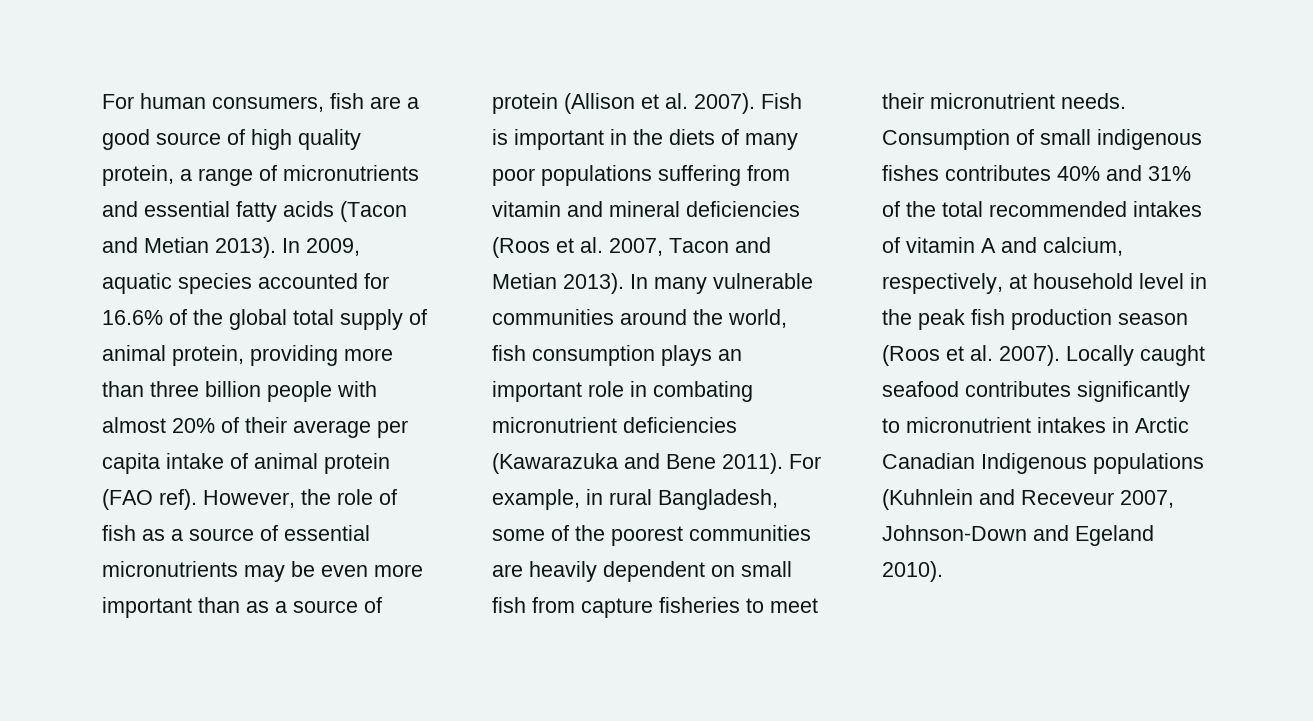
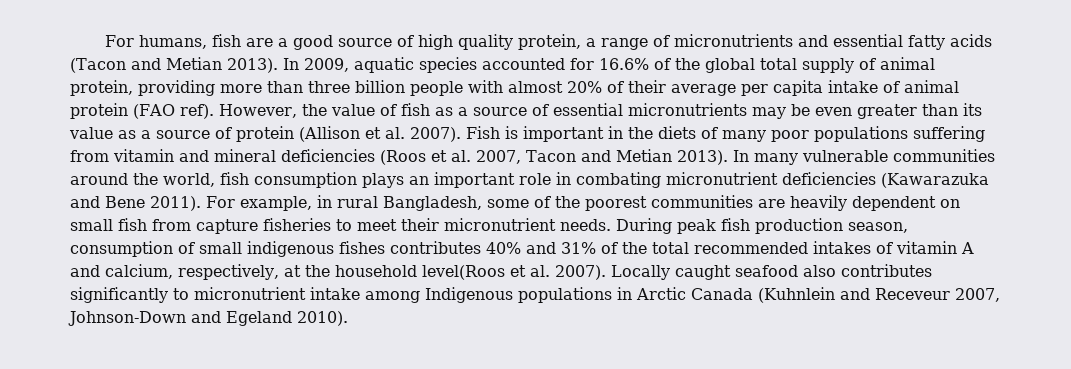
- For human consumers, fish are a good source of high quality protein, a range of micronutrients and essential fatty acids (Tacon and Metian 2013).
+ For humans, fish are a good source of high quality protein, a range of micronutrients and essential fatty acids (Tacon and Metian 2013).
- However, the role of fish as a source of essential micronutrients may be even more important than as a source of protein (Allison et al. 2007).
+ However, the value of fish as a source of essential micronutrients may be even greater than its value as a source of protein (Allison et al. 2007).
- Consumption of small indigenous fishes contributes 40% and 31% of the total recommended intakes of vitamin A and calcium, respectively, at household level in the peak fish production season (Roos et al. 2007).
+ During peak fish production season, consumption of small indigenous fishes contributes 40% and 31% of the total recommended intakes of vitamin A and calcium, respectively, at the household level(Roos et al. 2007).
- Locally caught seafood contributes significantly to micronutrient intakes in Arctic Canadian Indigenous populations (Kuhnlein and Receveur 2007, Johnson-Down and Egeland 2010).
+ Locally caught seafood also contributes significantly to micronutrient intake among Indigenous populations in Arctic Canada (Kuhnlein and Receveur 2007, Johnson-Down and Egeland 2010).

